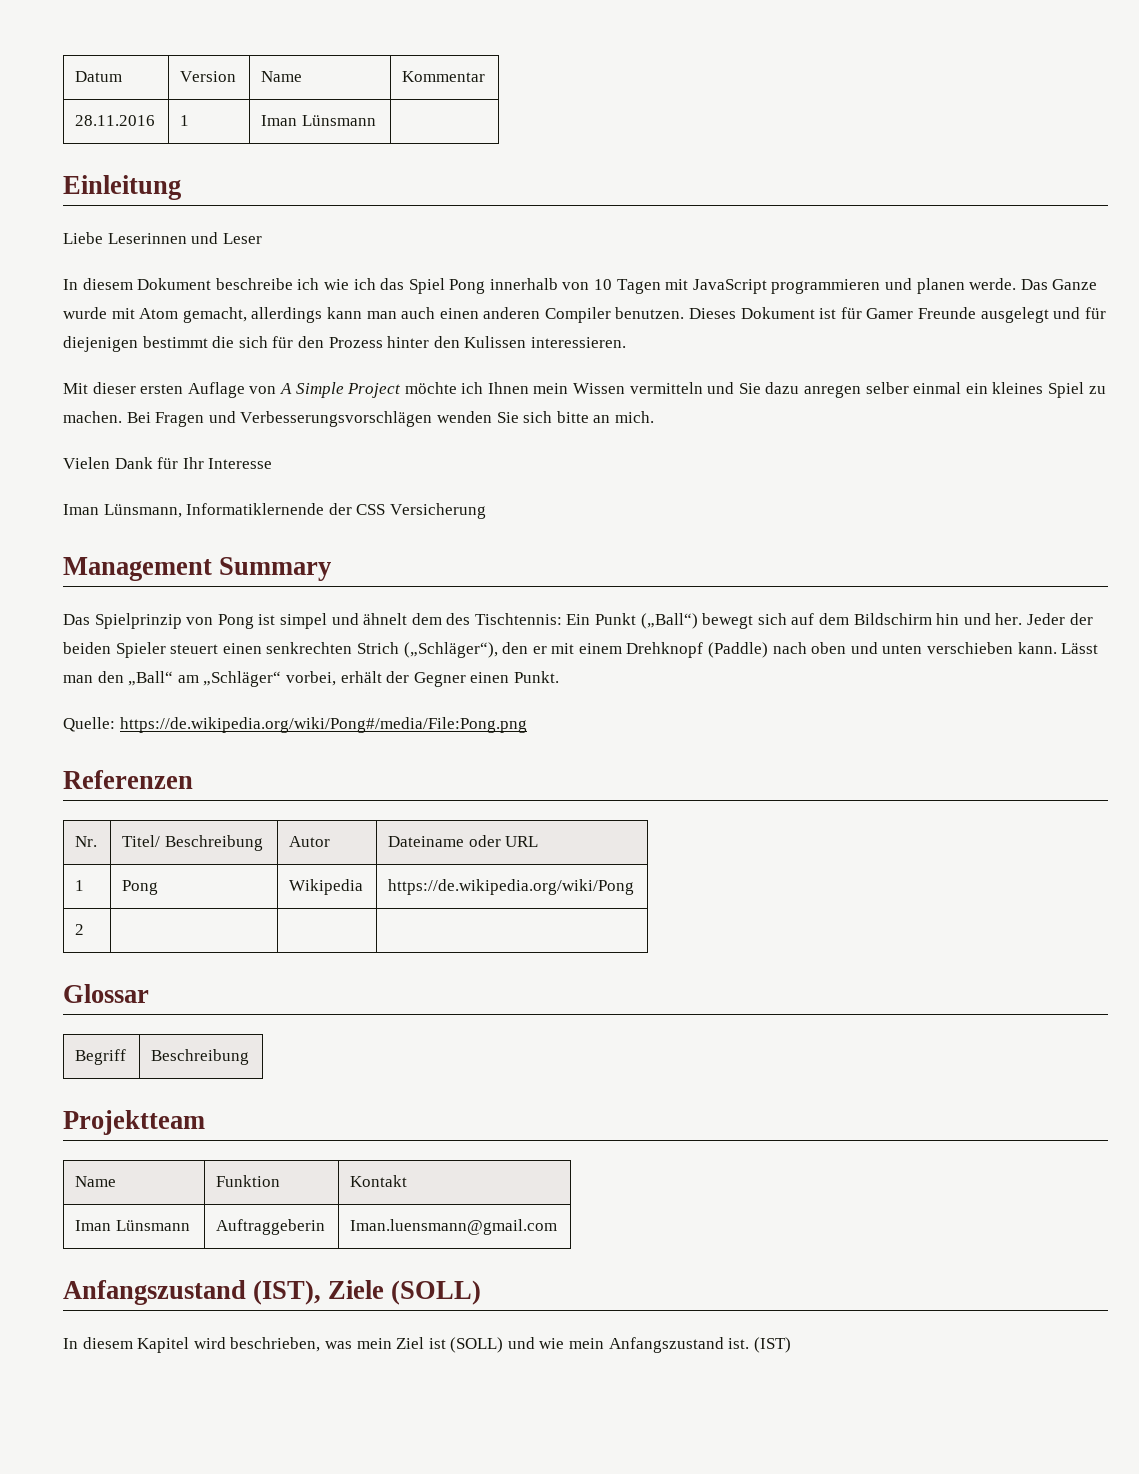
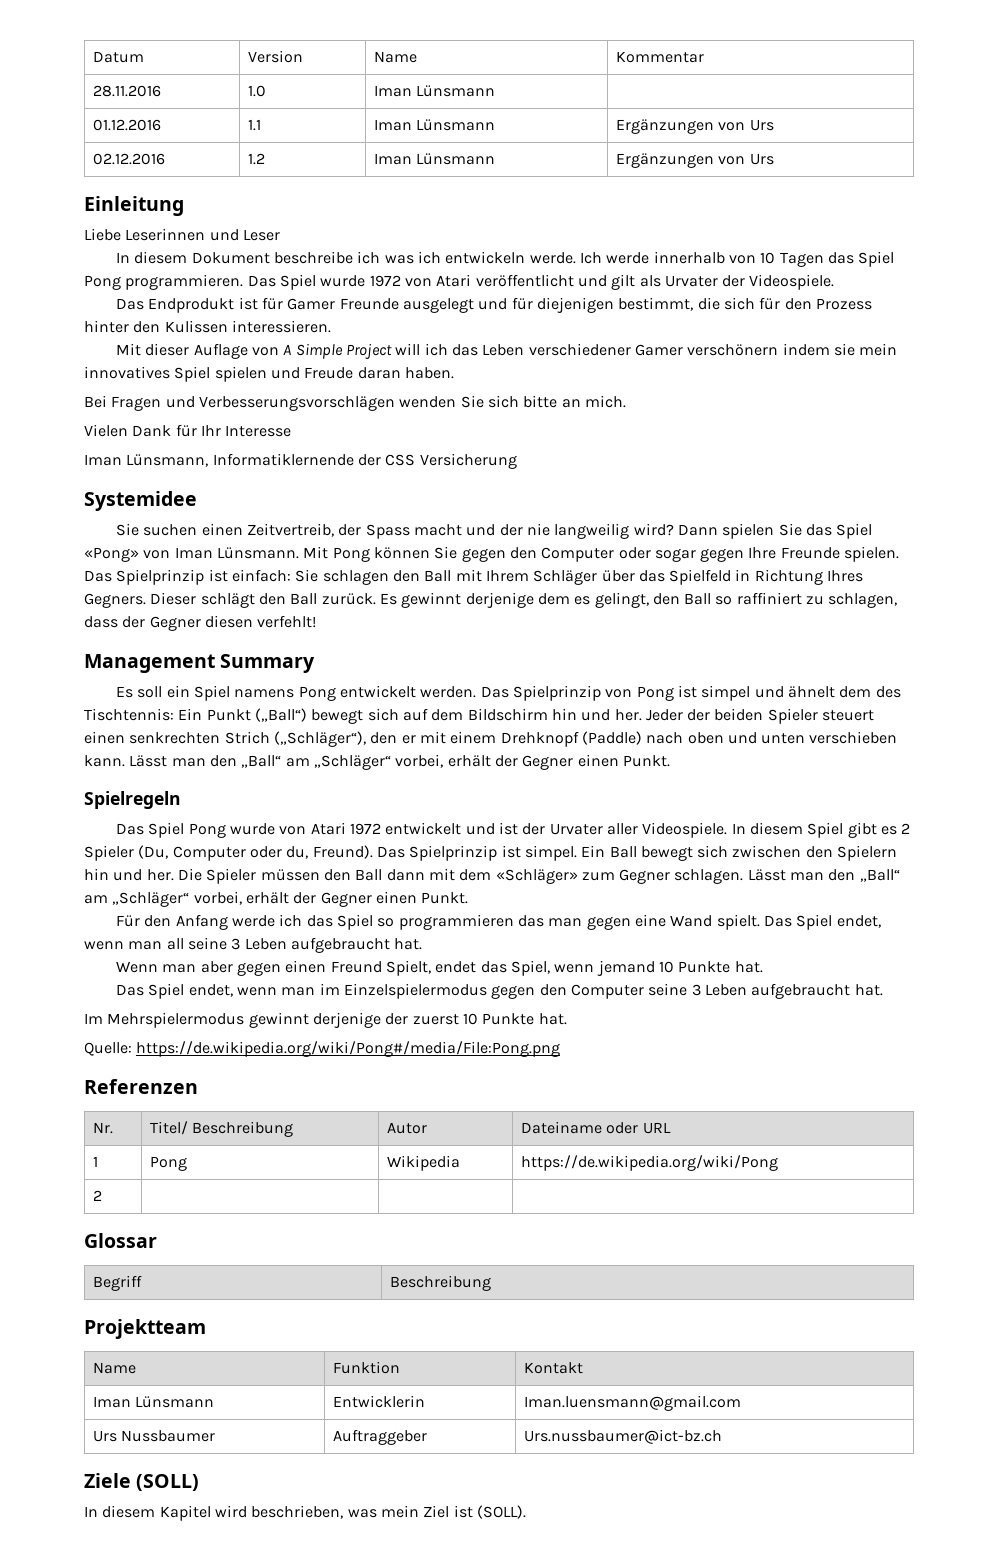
- 28.11.2016 | 1 | Iman Lünsmann |
+ 28.11.2016 | 1.0 | Iman Lünsmann |
+ 01.12.2016 | 1.1 | Iman Lünsmann | Ergänzungen von Urs
+ 02.12.2016 | 1.2 | Iman Lünsmann | Ergänzungen von Urs
- In diesem Dokument beschreibe ich wie ich das Spiel Pong innerhalb von 10 Tagen mit JavaScript programmieren und planen werde. Das Ganze wurde mit Atom gemacht, allerdings kann man auch einen anderen Compiler benutzen. Dieses Dokument ist für Gamer Freunde ausgelegt und für diejenigen bestimmt die sich für den Prozess hinter den Kulissen interessieren.
+ In diesem Dokument beschreibe ich was ich entwickeln werde. Ich werde innerhalb von 10 Tagen das Spiel Pong programmieren. Das Spiel wurde 1972 von Atari veröffentlicht und gilt als Urvater der Videospiele.
+ Das Endprodukt ist für Gamer Freunde ausgelegt und für diejenigen bestimmt, die sich für den Prozess hinter den Kulissen interessieren.
- Mit dieser ersten Auflage von A Simple Project möchte ich Ihnen mein Wissen vermitteln und Sie dazu anregen selber einmal ein kleines Spiel zu machen. Bei Fragen und Verbesserungsvorschlägen wenden Sie sich bitte an mich.
+ Mit dieser Auflage von A Simple Project will ich das Leben verschiedener Gamer verschönern indem sie mein innovatives Spiel spielen und Freude daran haben.
+ Bei Fragen und Verbesserungsvorschlägen wenden Sie sich bitte an mich.
+ Systemidee
+ Sie suchen einen Zeitvertreib, der Spass macht und der nie langweilig wird? Dann spielen Sie das Spiel «Pong» von Iman Lünsmann. Mit Pong können Sie gegen den Computer oder sogar gegen Ihre Freunde spielen. Das Spielprinzip ist einfach: Sie schlagen den Ball mit Ihrem Schläger über das Spielfeld in Richtung Ihres Gegners. Dieser schlägt den Ball zurück. Es gewinnt derjenige dem es gelingt, den Ball so raffiniert zu schlagen, dass der Gegner diesen verfehlt!
  Management Summary
- Das Spielprinzip von Pong ist simpel und ähnelt dem des Tischtennis: Ein Punkt („Ball“) bewegt sich auf dem Bildschirm hin und her.
+ Es soll ein Spiel namens Pong entwickelt werden. Das Spielprinzip von Pong ist simpel und ähnelt dem des Tischtennis: Ein Punkt („Ball“) bewegt sich auf dem Bildschirm hin und her.
+ Spielregeln
+ Das Spiel Pong wurde von Atari 1972 entwickelt und ist der Urvater aller Videospiele. In diesem Spiel gibt es 2 Spieler (Du, Computer oder du, Freund). Das Spielprinzip ist simpel. Ein Ball bewegt sich zwischen den Spielern hin und her. Die Spieler müssen den Ball dann mit dem «Schläger» zum Gegner schlagen. Lässt man den „Ball“ am „Schläger“ vorbei, erhält der Gegner einen Punkt.
+ Für den Anfang werde ich das Spiel so programmieren das man gegen eine Wand spielt. Das Spiel endet, wenn man all seine 3 Leben aufgebraucht hat.
+ Wenn man aber gegen einen Freund Spielt, endet das Spiel, wenn jemand 10 Punkte hat.
+ Das Spiel endet, wenn man im Einzelspielermodus gegen den Computer seine 3 Leben aufgebraucht hat.
+ Im Mehrspielermodus gewinnt derjenige der zuerst 10 Punkte hat.
- Iman Lünsmann | Auftraggeberin | Iman.luensmann@gmail.com
+ Iman Lünsmann | Entwicklerin | Iman.luensmann@gmail.com
- Anfangszustand (IST), Ziele (SOLL)
+ Urs Nussbaumer | Auftraggeber | Urs.nussbaumer@ict-bz.ch
+ Ziele (SOLL)
- In diesem Kapitel wird beschrieben, was mein Ziel ist (SOLL) und wie mein Anfangszustand ist. (IST)
+ In diesem Kapitel wird beschrieben, was mein Ziel ist (SOLL).

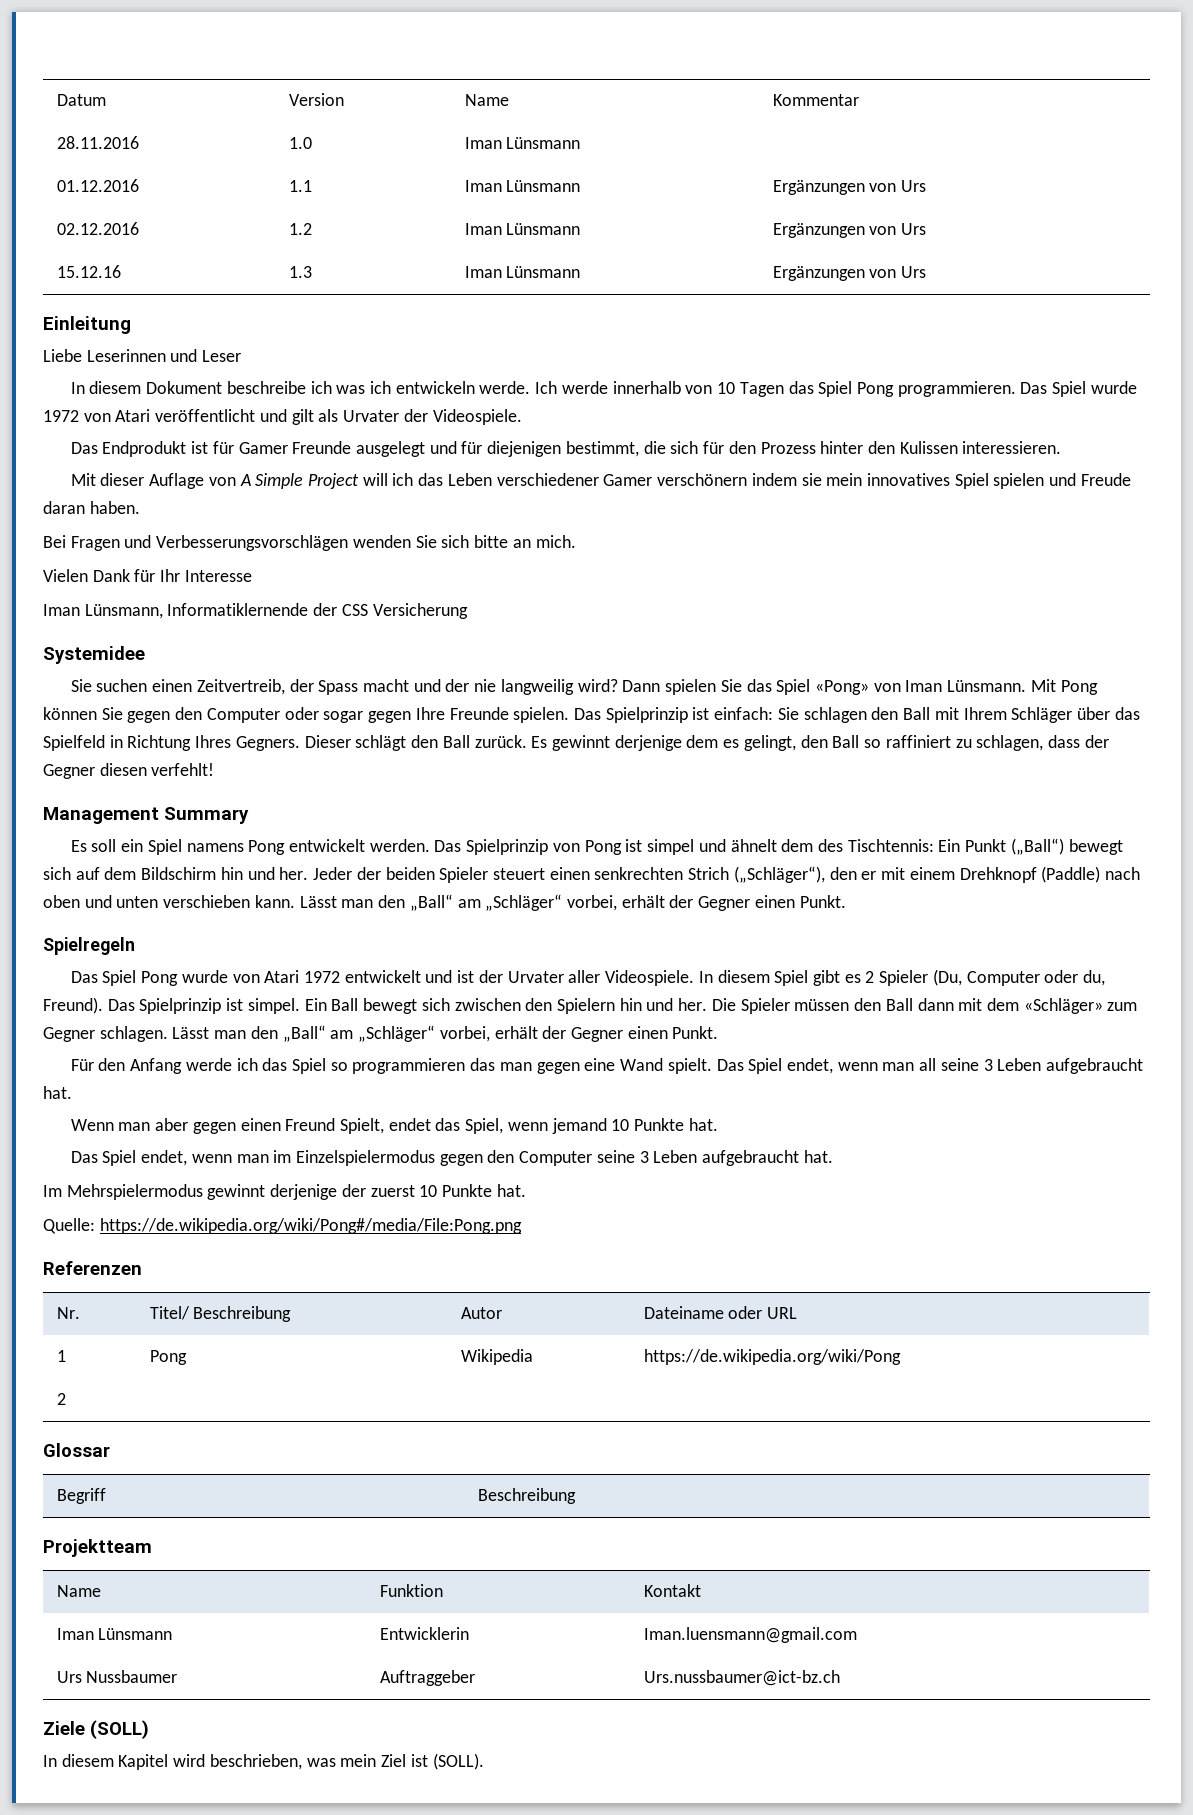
+ 15.12.16 | 1.3 | Iman Lünsmann | Ergänzungen von Urs

